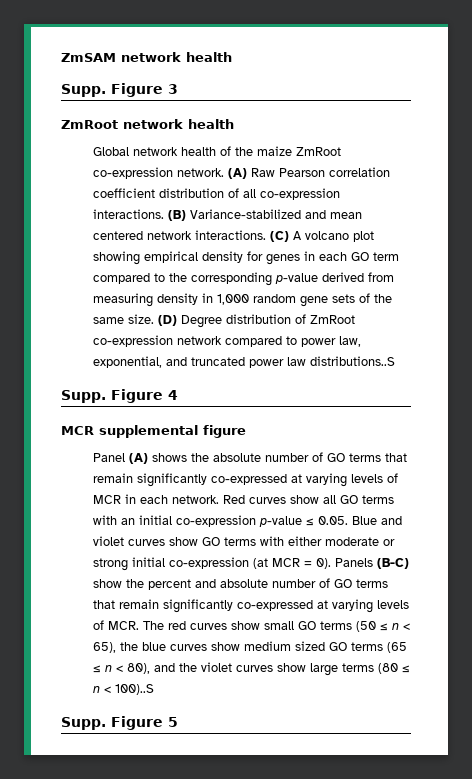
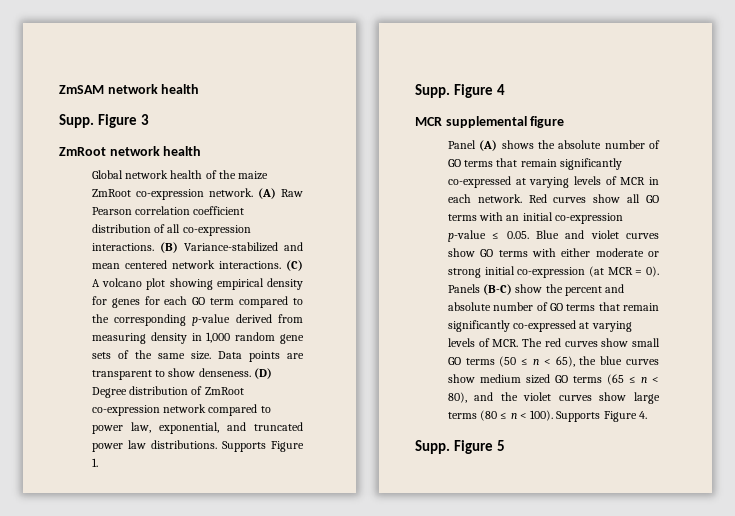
- (C) A volcano plot showing empirical density for genes in each GO term compared to the corresponding p-value derived from measuring density in 1,000 random gene sets of the same size.
+ (C) A volcano plot showing empirical density for genes for each GO term compared to the corresponding p-value derived from measuring density in 1,000 random gene sets of the same size.
+ Data points are transparent to show denseness.
- (D) Degree distribution of ZmRoot co-expression network compared to power law, exponential, and truncated power law distributions..S
+ (D) Degree distribution of ZmRoot co-expression network compared to power law, exponential, and truncated power law distributions. Supports Figure 1.
- Panels (B-C) show the percent and absolute number of GO terms that remain significantly co-expressed at varying levels of MCR. The red curves show small GO terms (50 ≤ n < 65), the blue curves show medium sized GO terms (65 ≤ n < 80), and the violet curves show large terms (80 ≤ n < 100)..S
+ Panels (B-C) show the percent and absolute number of GO terms that remain significantly co-expressed at varying levels of MCR. The red curves show small GO terms (50 ≤ n < 65), the blue curves show medium sized GO terms (65 ≤ n < 80), and the violet curves show large terms (80 ≤ n < 100). Supports Figure 4.

